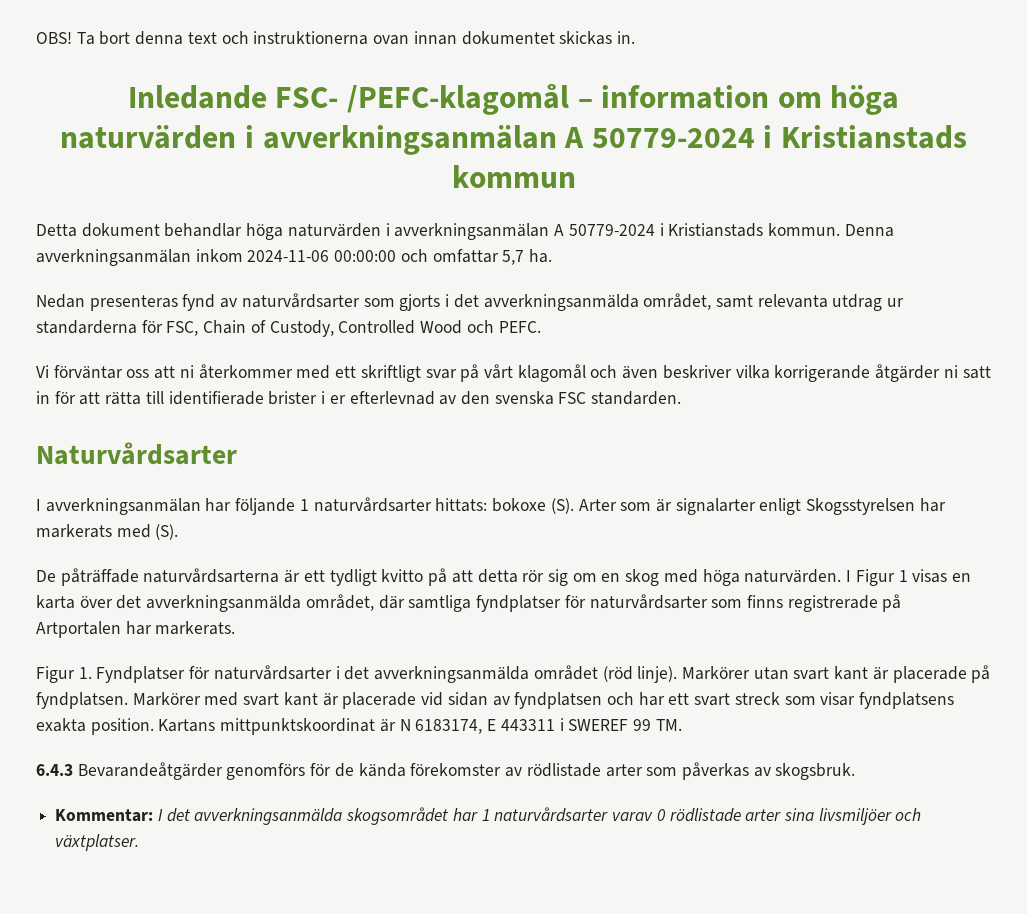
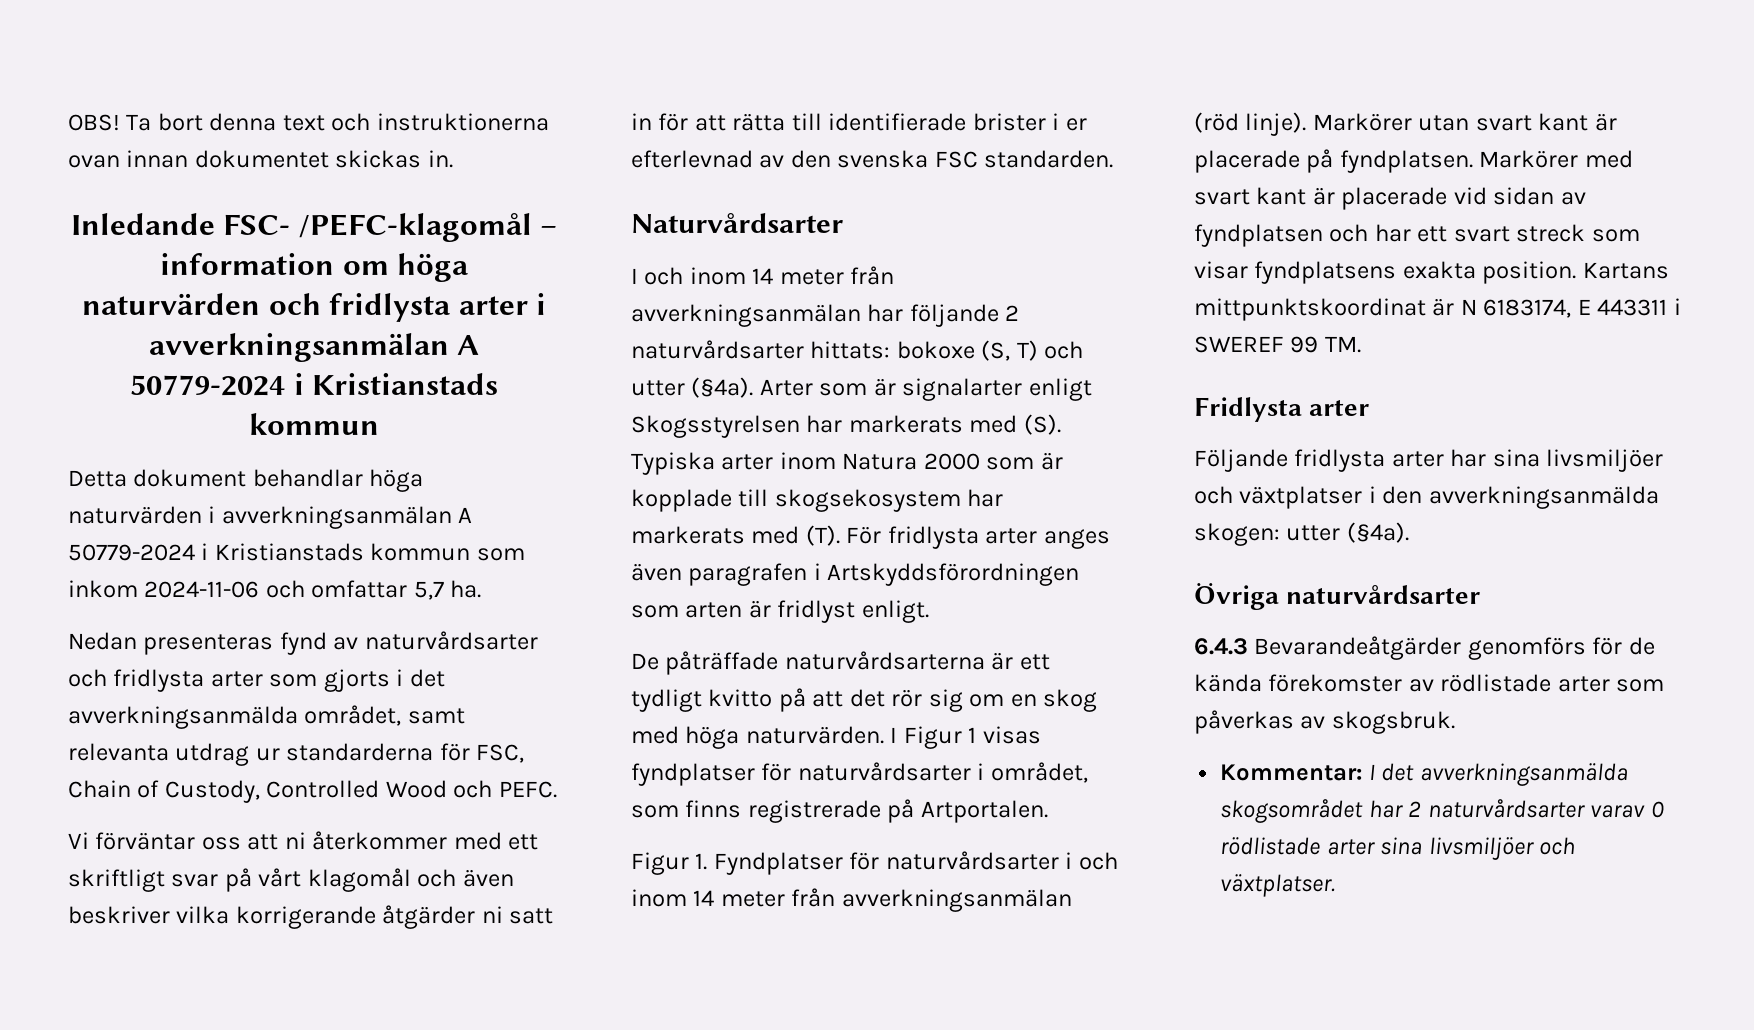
- Inledande FSC- /PEFC-klagomål – information om höga naturvärden i avverkningsanmälan A 50779-2024 i Kristianstads kommun
+ Inledande FSC- /PEFC-klagomål – information om höga naturvärden och fridlysta arter i avverkningsanmälan A 50779-2024 i Kristianstads kommun
- Detta dokument behandlar höga naturvärden i avverkningsanmälan A 50779-2024 i Kristianstads kommun. Denna avverkningsanmälan inkom 2024-11-06 00:00:00 och omfattar 5,7 ha.
+ Detta dokument behandlar höga naturvärden i avverkningsanmälan A 50779-2024 i Kristianstads kommun som inkom 2024-11-06 och omfattar 5,7 ha.
- Nedan presenteras fynd av naturvårdsarter som gjorts i det avverkningsanmälda området, samt relevanta utdrag ur standarderna för FSC, Chain of Custody, Controlled Wood och PEFC.
+ Nedan presenteras fynd av naturvårdsarter och fridlysta arter som gjorts i det avverkningsanmälda området, samt relevanta utdrag ur standarderna för FSC, Chain of Custody, Controlled Wood och PEFC.
- I avverkningsanmälan har följande 1 naturvårdsarter hittats: bokoxe (S). Arter som är signalarter enligt Skogsstyrelsen har markerats med (S).
+ I och inom 14 meter från avverkningsanmälan har följande 2 naturvårdsarter hittats: bokoxe (S, T) och utter (§4a). Arter som är signalarter enligt Skogsstyrelsen har markerats med (S). Typiska arter inom Natura 2000 som är kopplade till skogsekosystem har markerats med (T). För fridlysta arter anges även paragrafen i Artskyddsförordningen som arten är fridlyst enligt.
- De påträffade naturvårdsarterna är ett tydligt kvitto på att detta rör sig om en skog med höga naturvärden.
+ De påträffade naturvårdsarterna är ett tydligt kvitto på att det rör sig om en skog med höga naturvärden.
- I Figur 1 visas en karta över det avverkningsanmälda området, där samtliga fyndplatser för naturvårdsarter som finns registrerade på Artportalen har markerats.
+ I Figur 1 visas fyndplatser för naturvårdsarter i området, som finns registrerade på Artportalen.
- Figur 1. Fyndplatser för naturvårdsarter i det avverkningsanmälda området (röd linje).
+ Figur 1. Fyndplatser för naturvårdsarter i och inom 14 meter från avverkningsanmälan (röd linje).
+ Fridlysta arter
+ Följande fridlysta arter har sina livsmiljöer och växtplatser i den avverkningsanmälda skogen: utter (§4a).
+ Övriga naturvårdsarter
- Kommentar: I det avverkningsanmälda skogsområdet har 1 naturvårdsarter varav 0 rödlistade arter sina livsmiljöer och växtplatser.
+ Kommentar: I det avverkningsanmälda skogsområdet har 2 naturvårdsarter varav 0 rödlistade arter sina livsmiljöer och växtplatser.

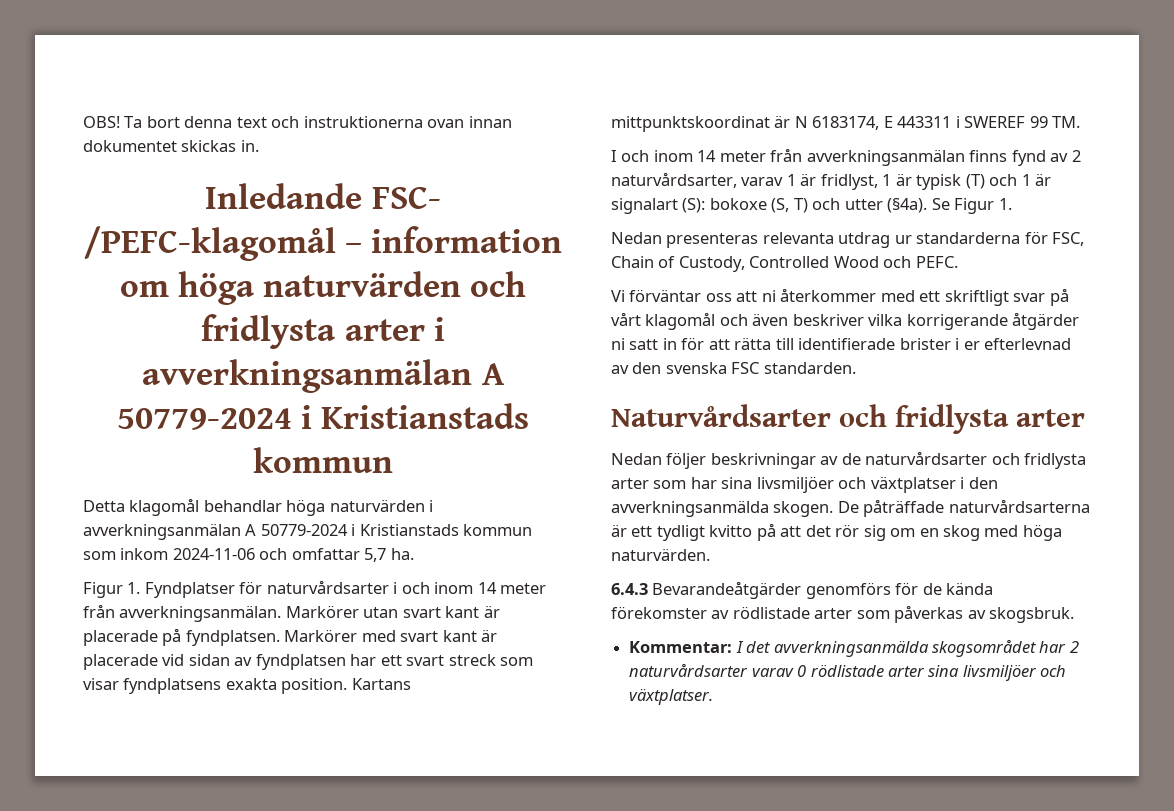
- Detta dokument behandlar höga naturvärden i avverkningsanmälan A 50779-2024 i Kristianstads kommun som inkom 2024-11-06 och omfattar 5,7 ha.
+ Detta klagomål behandlar höga naturvärden i avverkningsanmälan A 50779-2024 i Kristianstads kommun som inkom 2024-11-06 och omfattar 5,7 ha.
- Nedan presenteras fynd av naturvårdsarter och fridlysta arter som gjorts i det avverkningsanmälda området, samt relevanta utdrag ur standarderna för FSC, Chain of Custody, Controlled Wood och PEFC.
+ Figur 1. Fyndplatser för naturvårdsarter i och inom 14 meter från avverkningsanmälan. Markörer utan svart kant är placerade på fyndplatsen. Markörer med svart kant är placerade vid sidan av fyndplatsen har ett svart streck som visar fyndplatsens exakta position. Kartans mittpunktskoordinat är N 6183174, E 443311 i SWEREF 99 TM.
+ I och inom 14 meter från avverkningsanmälan finns fynd av 2 naturvårdsarter, varav 1 är fridlyst, 1 är typisk (T) och 1 är signalart (S): bokoxe (S, T) och utter (§4a). Se Figur 1.
+ Nedan presenteras relevanta utdrag ur standarderna för FSC, Chain of Custody, Controlled Wood och PEFC.
- Naturvårdsarter
- I och inom 14 meter från avverkningsanmälan har följande 2 naturvårdsarter hittats: bokoxe (S, T) och utter (§4a). Arter som är signalarter enligt Skogsstyrelsen har markerats med (S). Typiska arter inom Natura 2000 som är kopplade till skogsekosystem har markerats med (T). För fridlysta arter anges även paragrafen i Artskyddsförordningen som arten är fridlyst enligt.
- De påträffade naturvårdsarterna är ett tydligt kvitto på att det rör sig om en skog med höga naturvärden. I Figur 1 visas fyndplatser för naturvårdsarter i området, som finns registrerade på Artportalen.
- Figur 1. Fyndplatser för naturvårdsarter i och inom 14 meter från avverkningsanmälan (röd linje). Markörer utan svart kant är placerade på fyndplatsen. Markörer med svart kant är placerade vid sidan av fyndplatsen och har ett svart streck som visar fyndplatsens exakta position. Kartans mittpunktskoordinat är N 6183174, E 443311 i SWEREF 99 TM.
- Fridlysta arter
- Följande fridlysta arter har sina livsmiljöer och växtplatser i den avverkningsanmälda skogen: utter (§4a).
- Övriga naturvårdsarter
+ Naturvårdsarter och fridlysta arter
+ Nedan följer beskrivningar av de naturvårdsarter och fridlysta arter som har sina livsmiljöer och växtplatser i den avverkningsanmälda skogen. De påträffade naturvårdsarterna är ett tydligt kvitto på att det rör sig om en skog med höga naturvärden.

